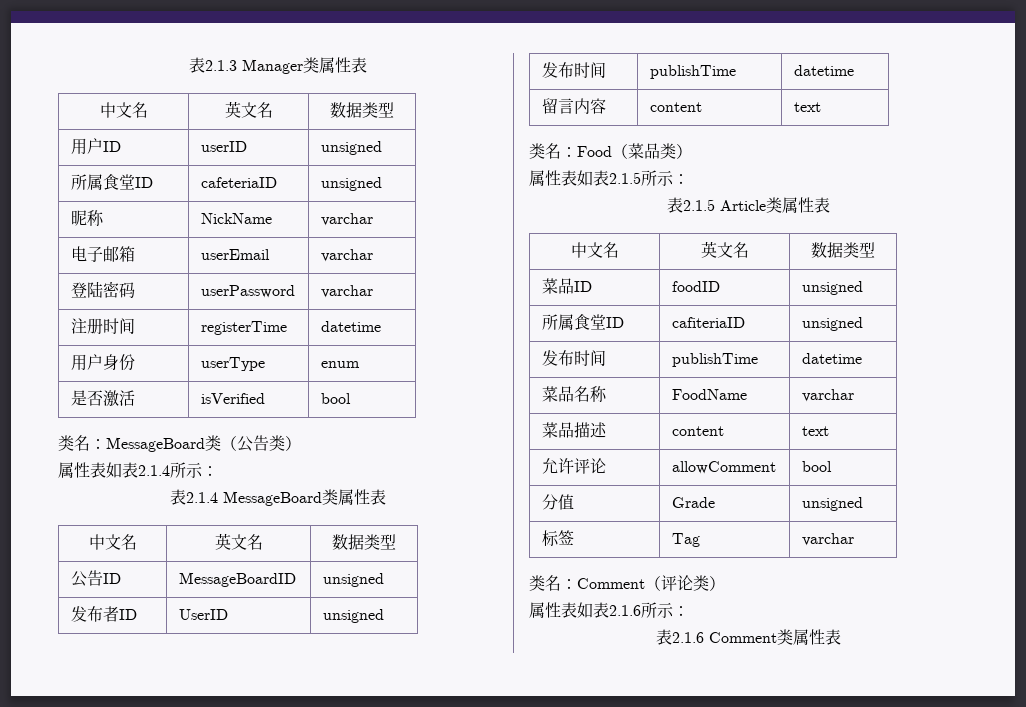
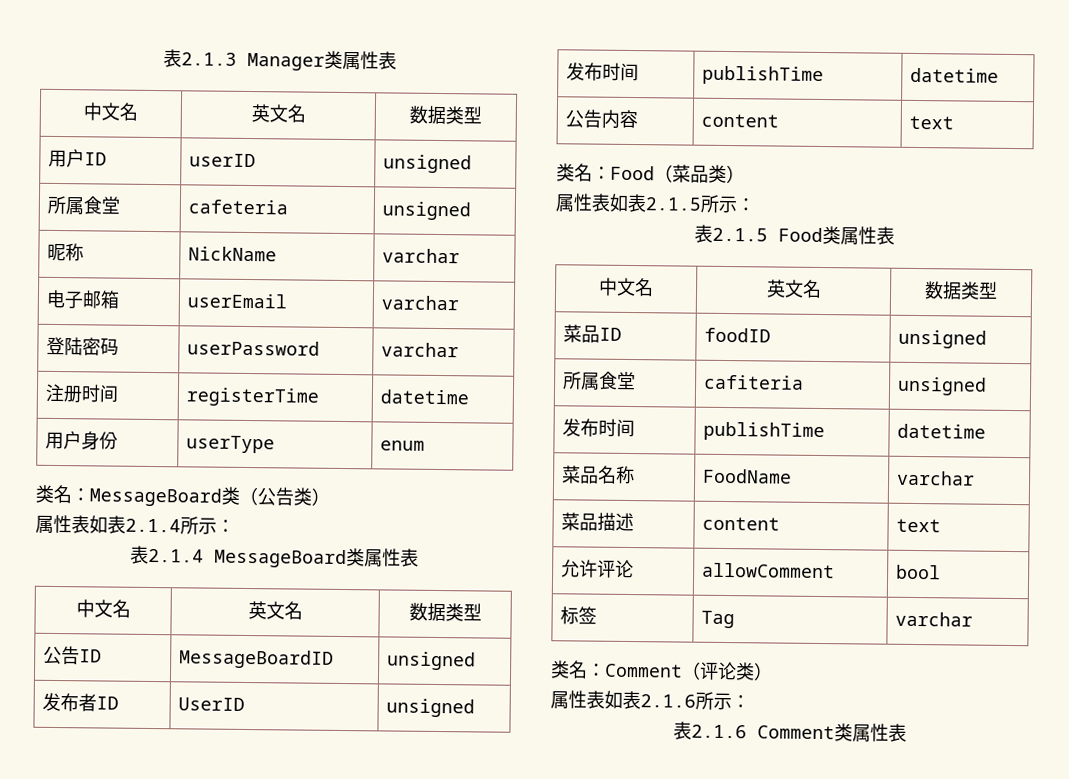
- 所属食堂ID | cafeteriaID | unsigned
+ 所属食堂 | cafeteria | unsigned
- 是否激活 | isVerified | bool
- 留言内容 | content | text
+ 公告内容 | content | text
- 表2.1.5 Article类属性表
+ 表2.1.5 Food类属性表
- 所属食堂ID | cafiteriaID | unsigned
+ 所属食堂 | cafiteria | unsigned
- 分值 | Grade | unsigned

